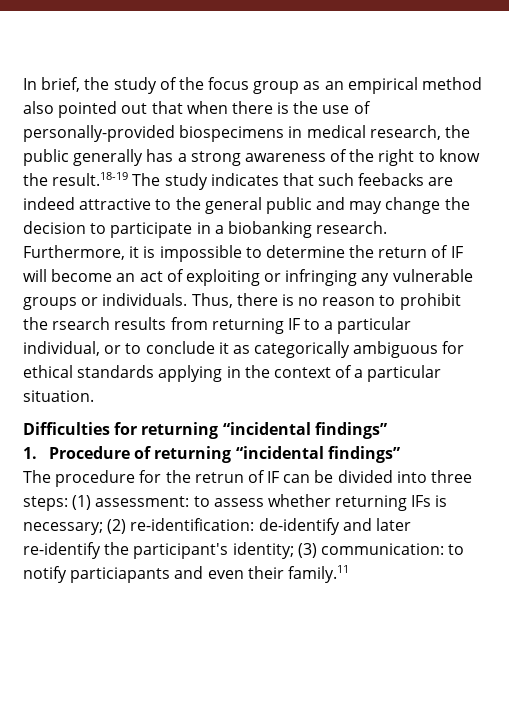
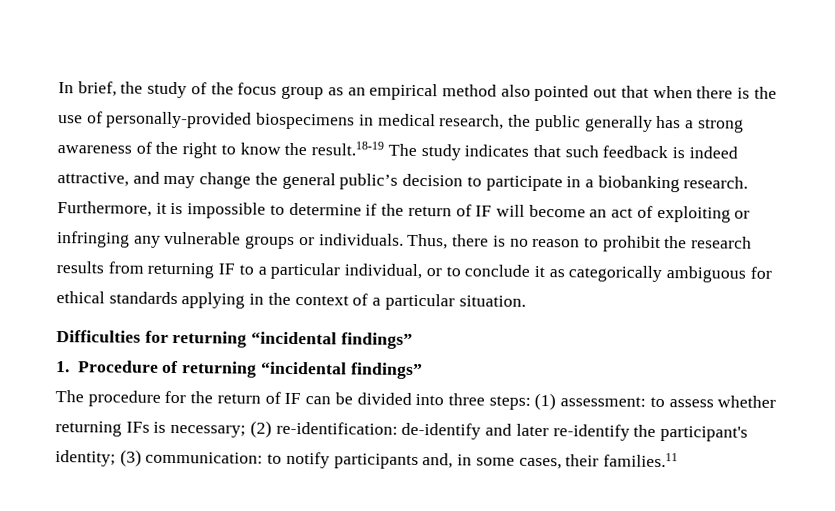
- In brief, the study of the focus group as an empirical method also pointed out that when there is the use of personally-provided biospecimens in medical research, the public generally has a strong awareness of the right to know the result.18-19 The study indicates that such feebacks are indeed attractive to the general public and may change the decision to participate in a biobanking research.
+ In brief, the study of the focus group as an empirical method also pointed out that when there is the use of personally-provided biospecimens in medical research, the public generally has a strong awareness of the right to know the result.18-19 The study indicates that such feedback is indeed attractive, and may change the general public’s decision to participate in a biobanking research.
- Furthermore, it is impossible to determine the return of IF will become an act of exploiting or infringing any vulnerable groups or individuals.
+ Furthermore, it is impossible to determine if the return of IF will become an act of exploiting or infringing any vulnerable groups or individuals.
- Thus, there is no reason to prohibit the rsearch results from returning IF to a particular individual, or to conclude it as categorically ambiguous for ethical standards applying in the context of a particular situation.
+ Thus, there is no reason to prohibit the research results from returning IF to a particular individual, or to conclude it as categorically ambiguous for ethical standards applying in the context of a particular situation.
- The procedure for the retrun of IF can be divided into three steps: (1) assessment: to assess whether returning IFs is necessary; (2) re-identification: de-identify and later re-identify the participant's identity; (3) communication: to notify particiapants and even their family.11
+ The procedure for the return of IF can be divided into three steps: (1) assessment: to assess whether returning IFs is necessary; (2) re-identification: de-identify and later re-identify the participant's identity; (3) communication: to notify participants and, in some cases, their families.11

